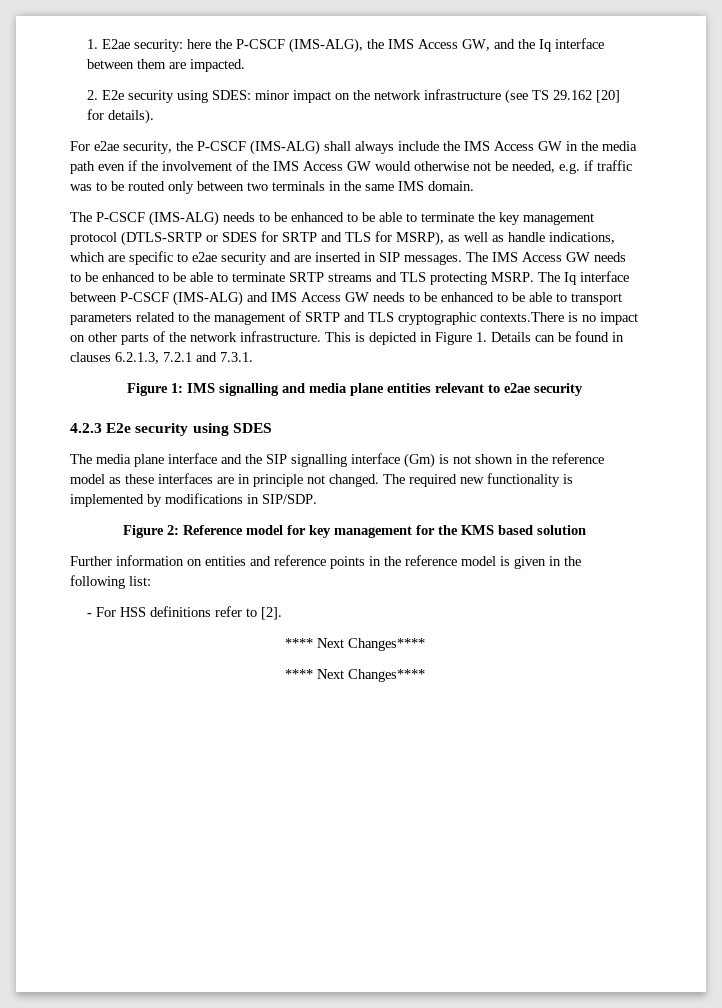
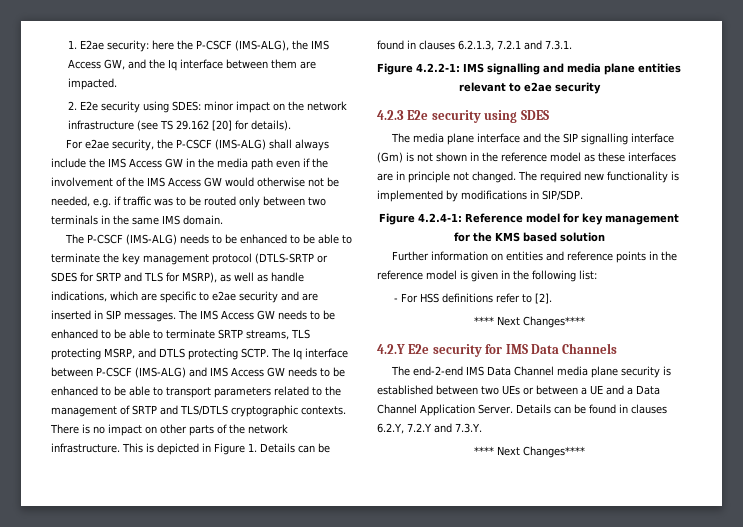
- The IMS Access GW needs to be enhanced to be able to terminate SRTP streams and TLS protecting MSRP.
+ The IMS Access GW needs to be enhanced to be able to terminate SRTP streams, TLS protecting MSRP, and DTLS protecting SCTP.
- The Iq interface between P-CSCF (IMS-ALG) and IMS Access GW needs to be enhanced to be able to transport parameters related to the management of SRTP and TLS cryptographic contexts.There is no impact on other parts of the network infrastructure.
+ The Iq interface between P-CSCF (IMS-ALG) and IMS Access GW needs to be enhanced to be able to transport parameters related to the management of SRTP and TLS/DTLS cryptographic contexts. There is no impact on other parts of the network infrastructure.
- Figure 1: IMS signalling and media plane entities relevant to e2ae security
+ Figure 4.2.2-1: IMS signalling and media plane entities relevant to e2ae security
- Figure 2: Reference model for key management for the KMS based solution
+ Figure 4.2.4-1: Reference model for key management for the KMS based solution
+ 4.2.Y E2e security for IMS Data Channels
+ The end-2-end IMS Data Channel media plane security is established between two UEs or between a UE and a Data Channel Application Server. Details can be found in clauses 6.2.Y, 7.2.Y and 7.3.Y.

